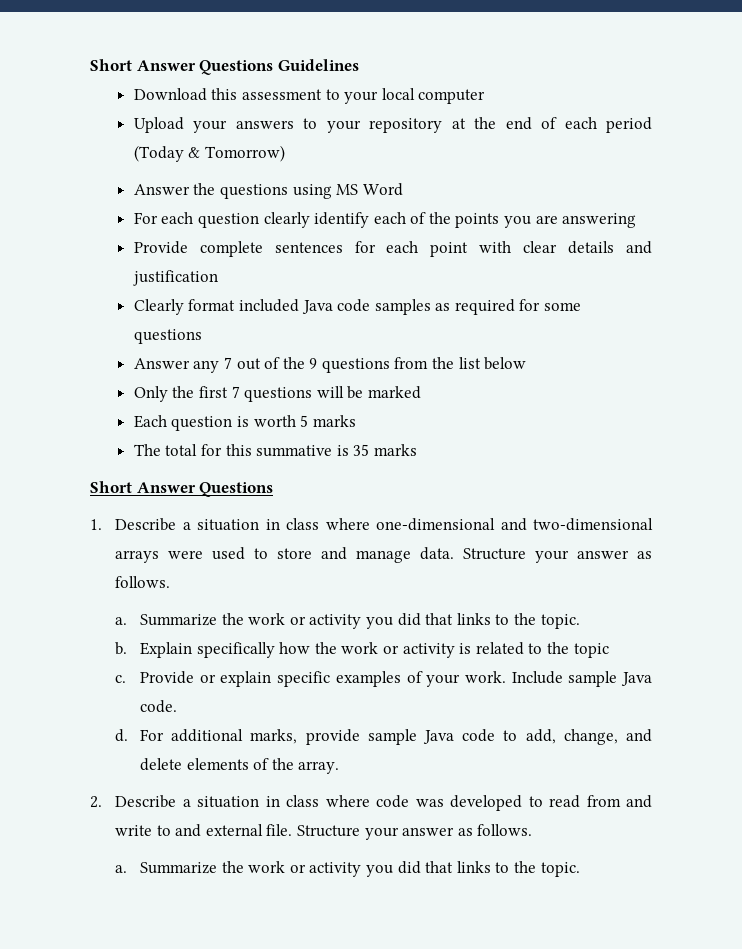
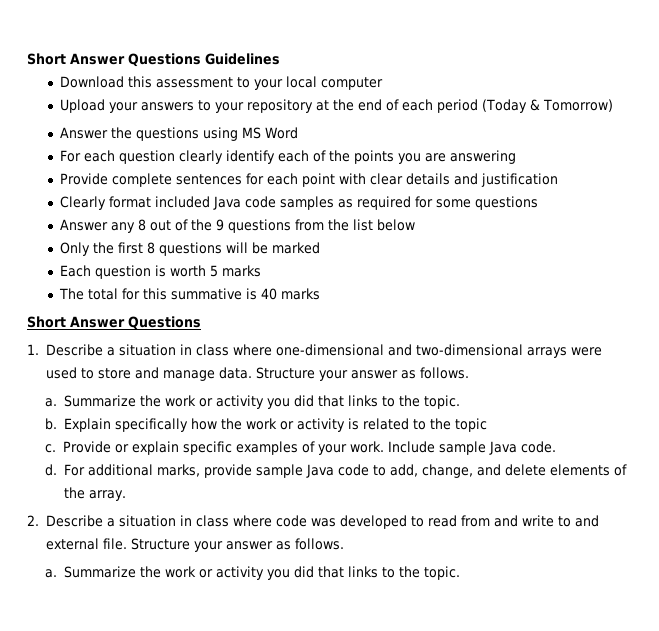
- Answer any 7 out of the 9 questions from the list below
+ Answer any 8 out of the 9 questions from the list below
- Only the first 7 questions will be marked
+ Only the first 8 questions will be marked
- The total for this summative is 35 marks
+ The total for this summative is 40 marks

